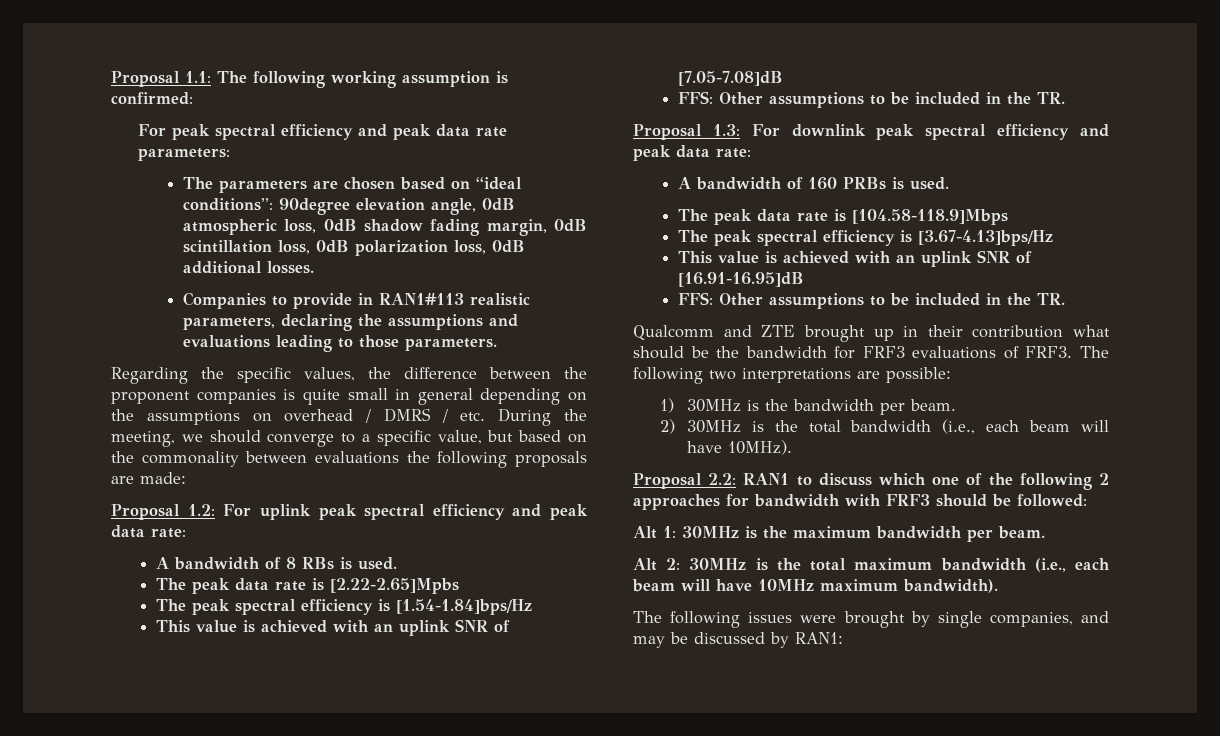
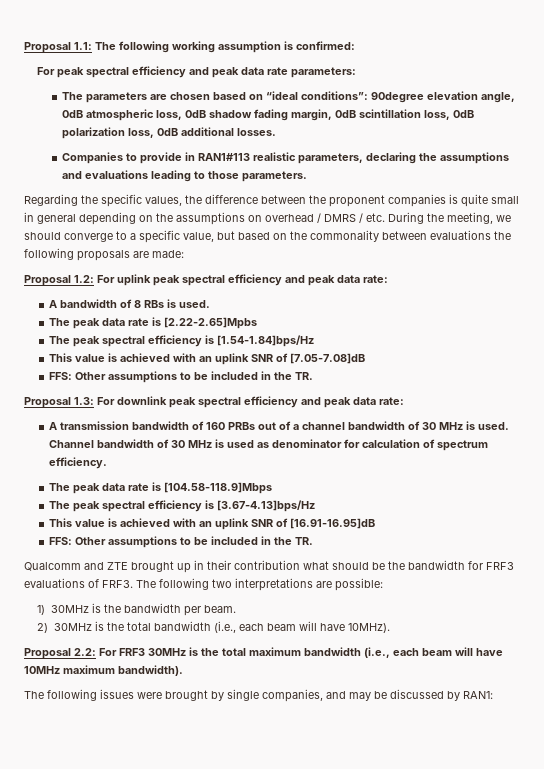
- A bandwidth of 160 PRBs is used.
+ A transmission bandwidth of 160 PRBs out of a channel bandwidth of 30 MHz is used. Channel bandwidth of 30 MHz is used as denominator for calculation of spectrum efficiency.
- Proposal 2.2: RAN1 to discuss which one of the following 2 approaches for bandwidth with FRF3 should be followed:
- Alt 1: 30MHz is the maximum bandwidth per beam.
- Alt 2: 30MHz is the total maximum bandwidth (i.e., each beam will have 10MHz maximum bandwidth).
+ Proposal 2.2: For FRF3 30MHz is the total maximum bandwidth (i.e., each beam will have 10MHz maximum bandwidth).

